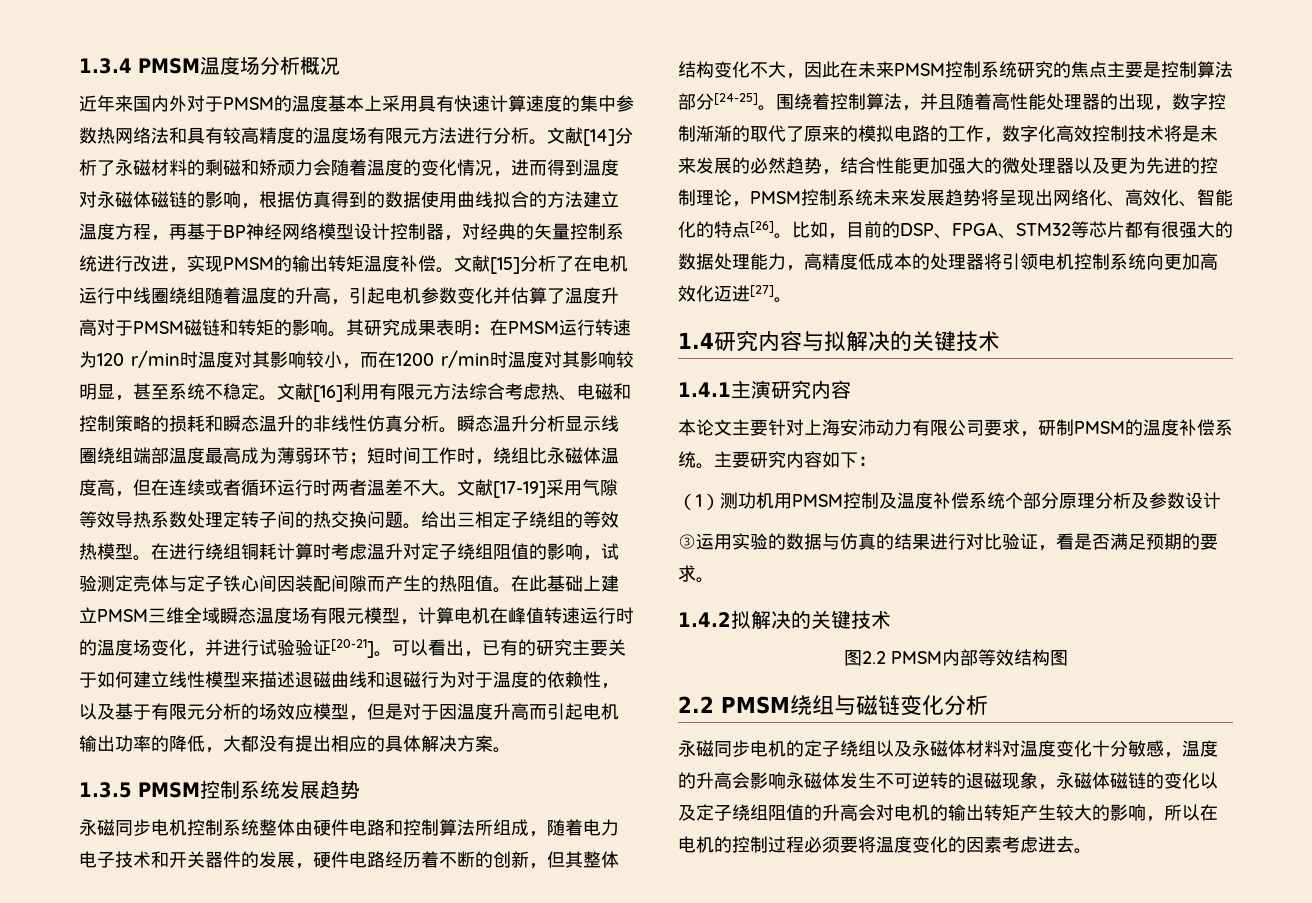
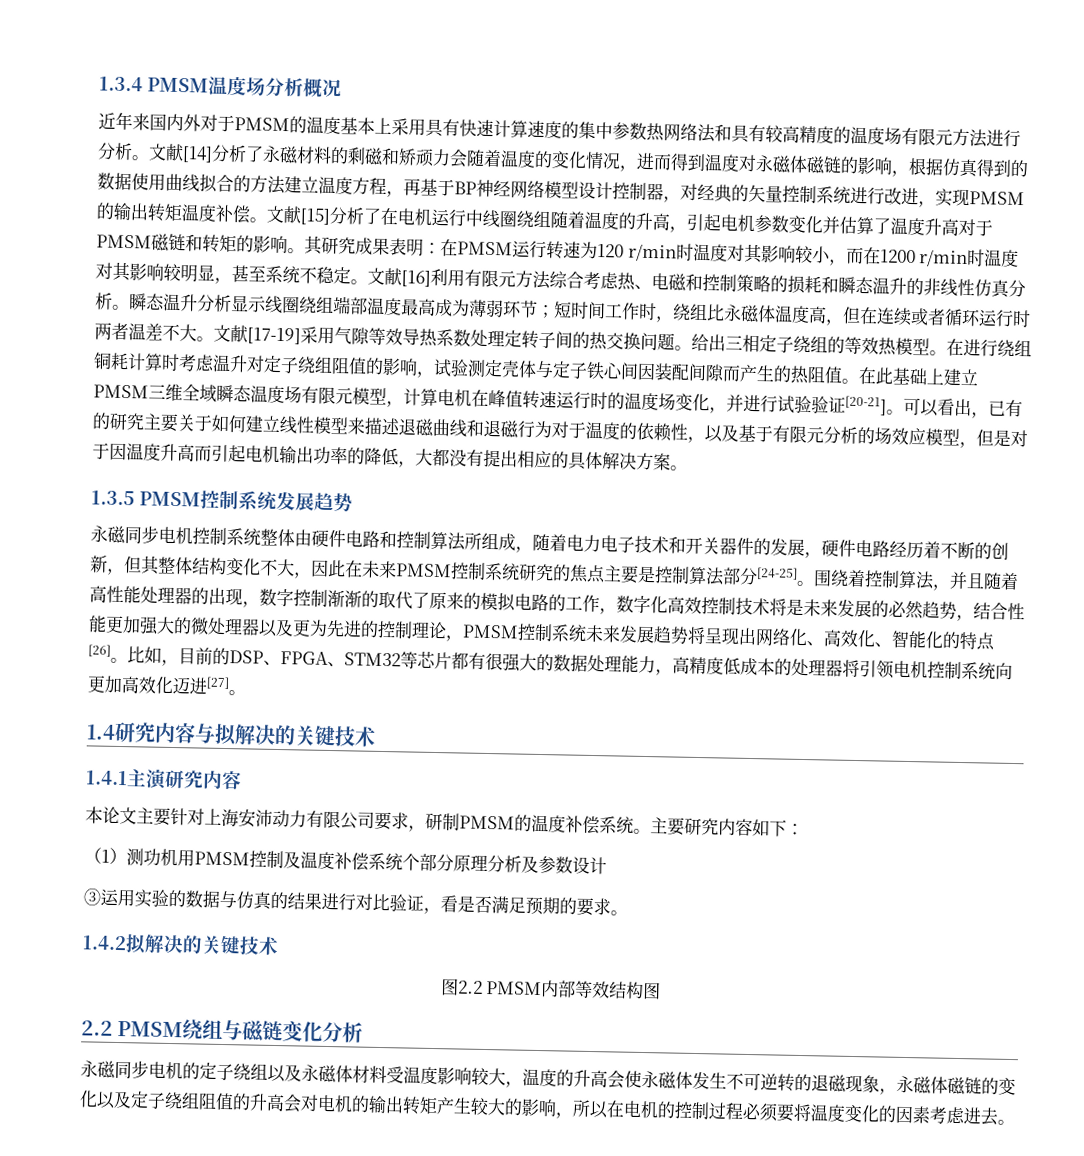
- 永磁同步电机的定子绕组以及永磁体材料对温度变化十分敏感，温度的升高会影响永磁体发生不可逆转的退磁现象，永磁体磁链的变化以及定子绕组阻值的升高会对电机的输出转矩产生较大的影响，所以在电机的控制过程必须要将温度变化的因素考虑进去。
+ 永磁同步电机的定子绕组以及永磁体材料受温度影响较大，温度的升高会使永磁体发生不可逆转的退磁现象，永磁体磁链的变化以及定子绕组阻值的升高会对电机的输出转矩产生较大的影响，所以在电机的控制过程必须要将温度变化的因素考虑进去。

